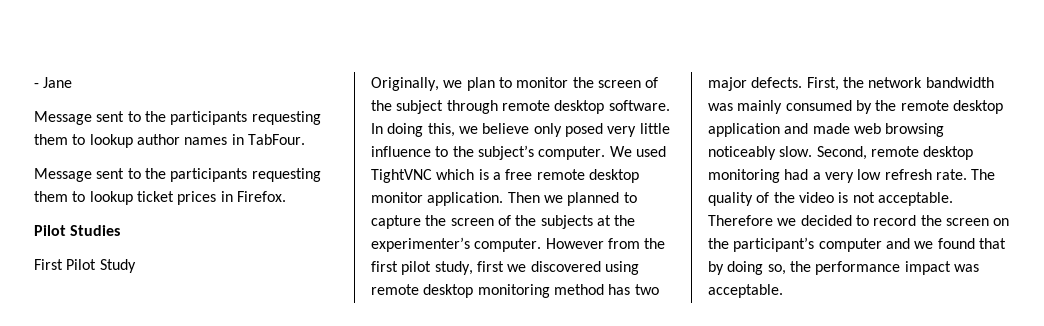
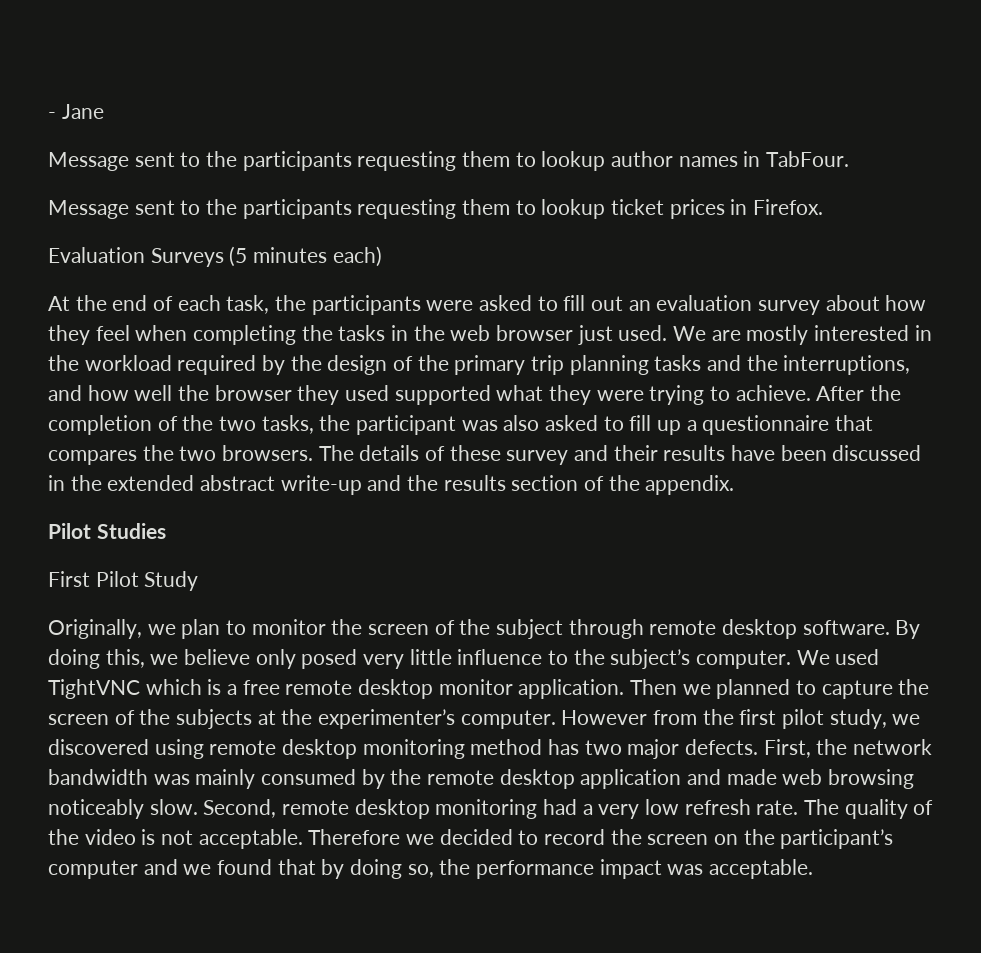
+ Evaluation Surveys (5 minutes each)
+ At the end of each task, the participants were asked to fill out an evaluation survey about how they feel when completing the tasks in the web browser just used. We are mostly interested in the workload required by the design of the primary trip planning tasks and the interruptions, and how well the browser they used supported what they were trying to achieve. After the completion of the two tasks, the participant was also asked to fill up a questionnaire that compares the two browsers. The details of these survey and their results have been discussed in the extended abstract write-up and the results section of the appendix.
- In doing this, we believe only posed very little influence to the subject’s computer.
+ By doing this, we believe only posed very little influence to the subject’s computer.
- However from the first pilot study, first we discovered using remote desktop monitoring method has two major defects.
+ However from the first pilot study, we discovered using remote desktop monitoring method has two major defects.

